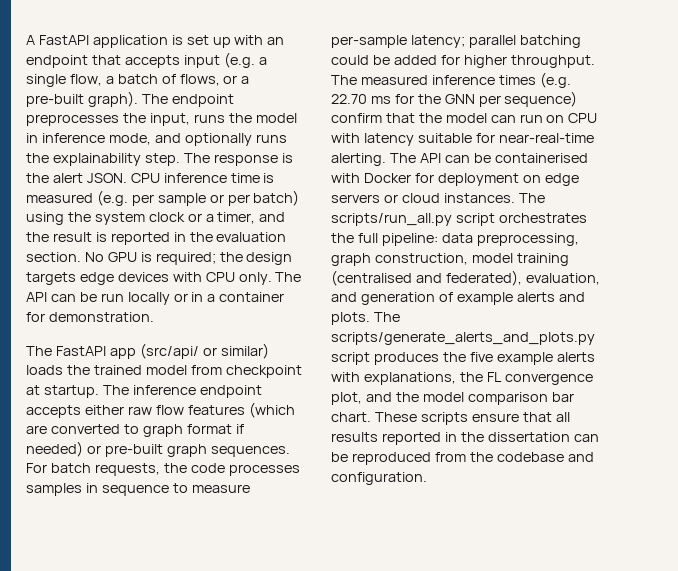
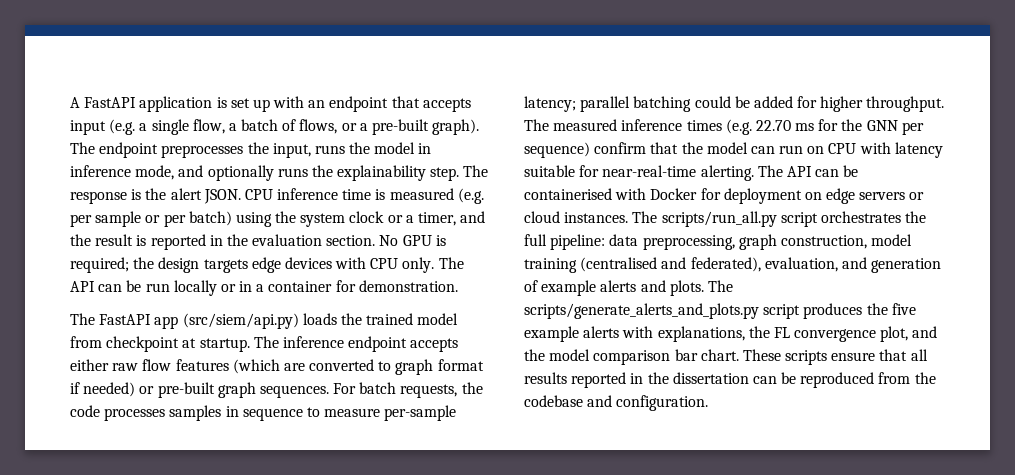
- The FastAPI app (src/api/ or similar) loads the trained model from checkpoint at startup.
+ The FastAPI app (src/siem/api.py) loads the trained model from checkpoint at startup.

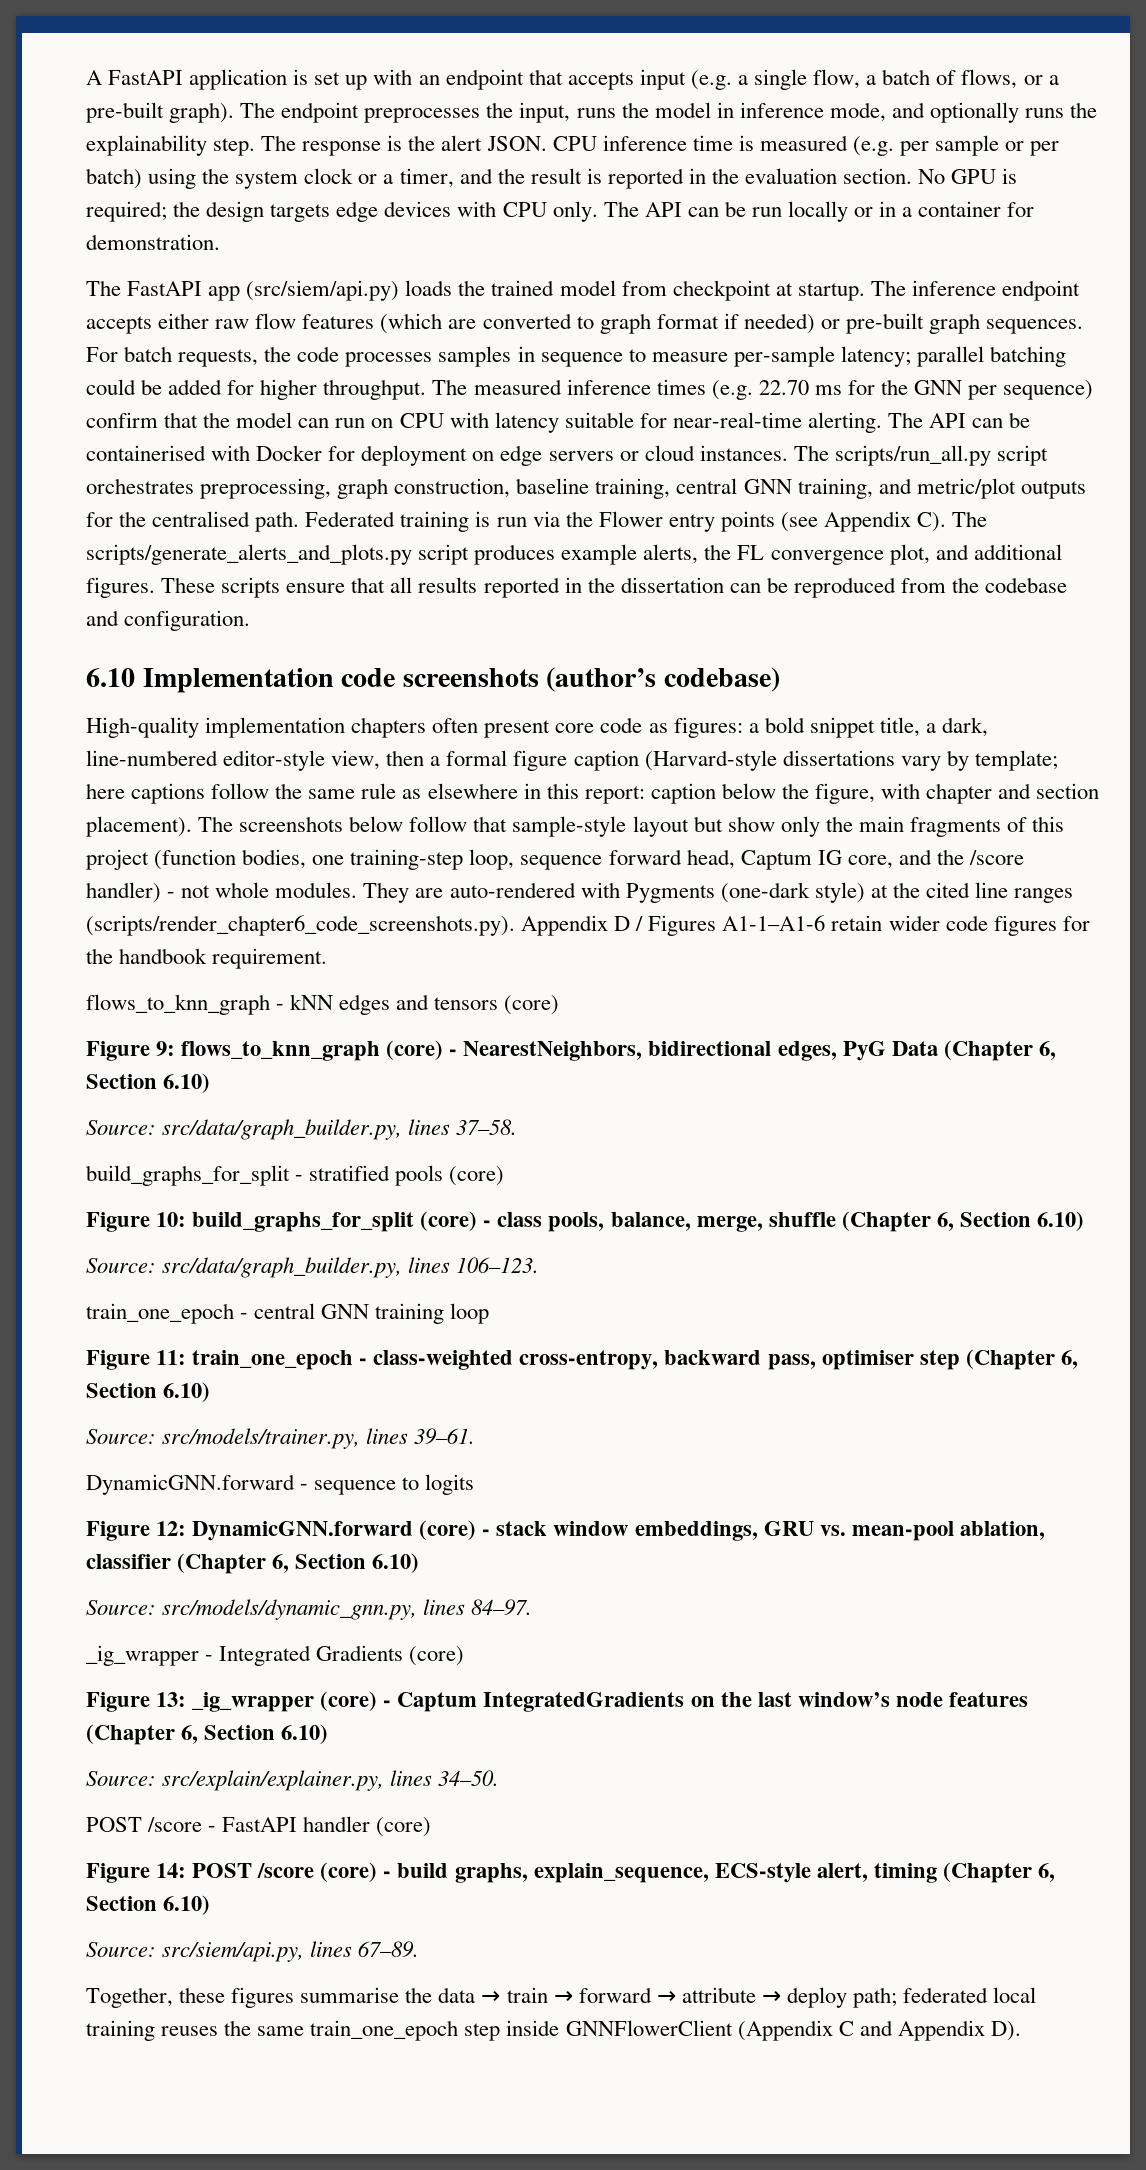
- The scripts/run_all.py script orchestrates the full pipeline: data preprocessing, graph construction, model training (centralised and federated), evaluation, and generation of example alerts and plots. The scripts/generate_alerts_and_plots.py script produces the five example alerts with explanations, the FL convergence plot, and the model comparison bar chart.
+ The scripts/run_all.py script orchestrates preprocessing, graph construction, baseline training, central GNN training, and metric/plot outputs for the centralised path. Federated training is run via the Flower entry points (see Appendix C). The scripts/generate_alerts_and_plots.py script produces example alerts, the FL convergence plot, and additional figures.
+ 6.10 Implementation code screenshots (author’s codebase)
+ High-quality implementation chapters often present core code as figures: a bold snippet title, a dark, line-numbered editor-style view, then a formal figure caption (Harvard-style dissertations vary by template; here captions follow the same rule as elsewhere in this report: caption below the figure, with chapter and section placement). The screenshots below follow that sample-style layout but show only the main fragments of this project (function bodies, one training-step loop, sequence forward head, Captum IG core, and the /score handler) - not whole modules. They are auto-rendered with Pygments (one-dark style) at the cited line ranges (scripts/render_chapter6_code_screenshots.py). Appendix D / Figures A1-1–A1-6 retain wider code figures for the handbook requirement.
+ flows_to_knn_graph - kNN edges and tensors (core)
+ Figure 9: flows_to_knn_graph (core) - NearestNeighbors, bidirectional edges, PyG Data (Chapter 6, Section 6.10)
+ Source: src/data/graph_builder.py, lines 37–58.
+ build_graphs_for_split - stratified pools (core)
+ Figure 10: build_graphs_for_split (core) - class pools, balance, merge, shuffle (Chapter 6, Section 6.10)
+ Source: src/data/graph_builder.py, lines 106–123.
+ train_one_epoch - central GNN training loop
+ Figure 11: train_one_epoch - class-weighted cross-entropy, backward pass, optimiser step (Chapter 6, Section 6.10)
+ Source: src/models/trainer.py, lines 39–61.
+ DynamicGNN.forward - sequence to logits
+ Figure 12: DynamicGNN.forward (core) - stack window embeddings, GRU vs. mean-pool ablation, classifier (Chapter 6, Section 6.10)
+ Source: src/models/dynamic_gnn.py, lines 84–97.
+ _ig_wrapper - Integrated Gradients (core)
+ Figure 13: _ig_wrapper (core) - Captum IntegratedGradients on the last window’s node features (Chapter 6, Section 6.10)
+ Source: src/explain/explainer.py, lines 34–50.
+ POST /score - FastAPI handler (core)
+ Figure 14: POST /score (core) - build graphs, explain_sequence, ECS-style alert, timing (Chapter 6, Section 6.10)
+ Source: src/siem/api.py, lines 67–89.
+ Together, these figures summarise the data → train → forward → attribute → deploy path; federated local training reuses the same train_one_epoch step inside GNNFlowerClient (Appendix C and Appendix D).

